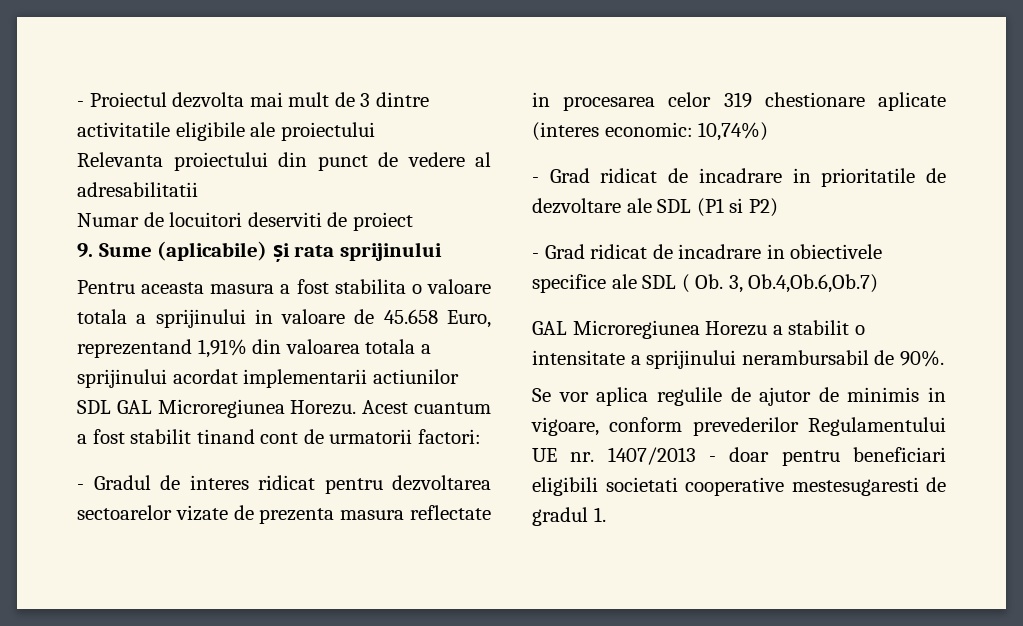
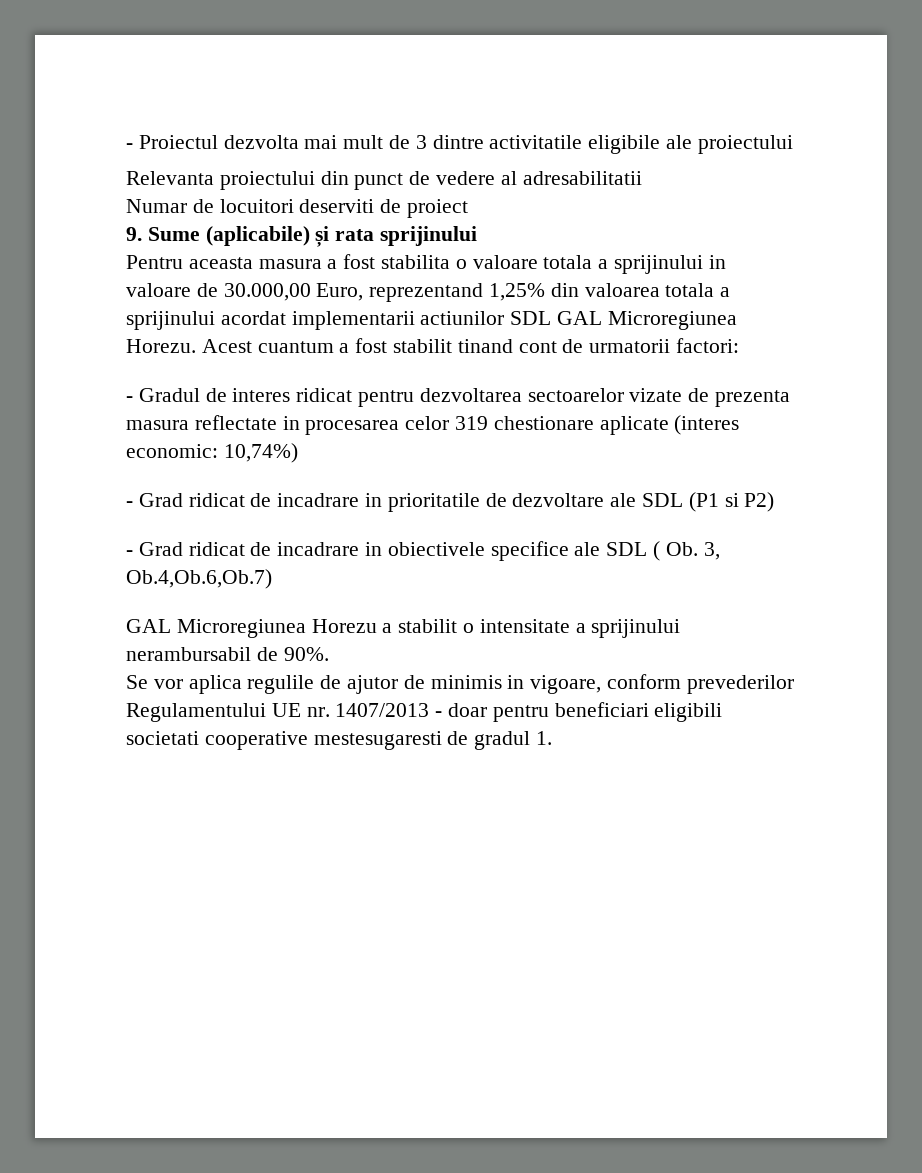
- Pentru aceasta masura a fost stabilita o valoare totala a sprijinului in valoare de 45.658 Euro, reprezentand 1,91% din valoarea totala a sprijinului acordat implementarii actiunilor SDL GAL Microregiunea Horezu.
+ Pentru aceasta masura a fost stabilita o valoare totala a sprijinului in valoare de 30.000,00 Euro, reprezentand 1,25% din valoarea totala a sprijinului acordat implementarii actiunilor SDL GAL Microregiunea Horezu.

